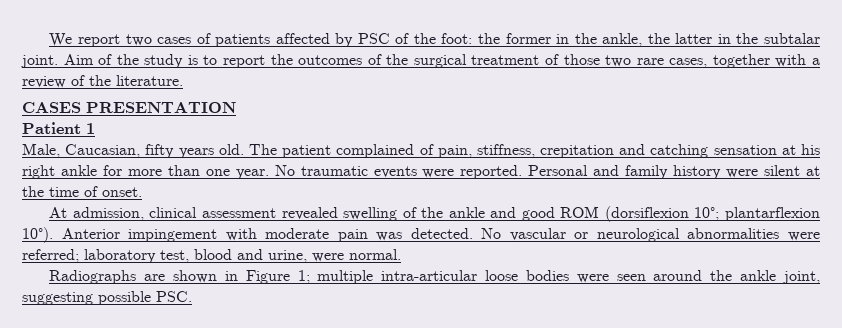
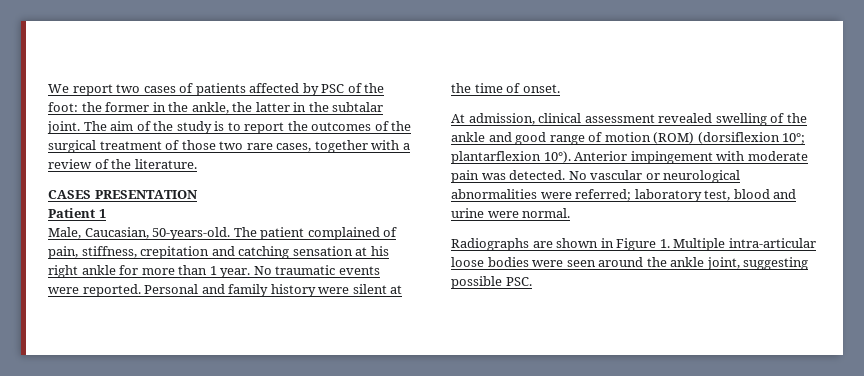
- Aim of the study is to report the outcomes of the surgical treatment of those two rare cases, together with a review of the literature.
+ The aim of the study is to report the outcomes of the surgical treatment of those two rare cases, together with a review of the literature.
- Male, Caucasian, fifty years old.
+ Male, Caucasian, 50-years-old.
- The patient complained of pain, stiffness, crepitation and catching sensation at his right ankle for more than one year.
+ The patient complained of pain, stiffness, crepitation and catching sensation at his right ankle for more than 1 year.
- At admission, clinical assessment revealed swelling of the ankle and good ROM (dorsiflexion 10°; plantarflexion 10°).
+ At admission, clinical assessment revealed swelling of the ankle and good range of motion (ROM) (dorsiflexion 10°; plantarflexion 10°).
- No vascular or neurological abnormalities were referred; laboratory test, blood and urine, were normal.
+ No vascular or neurological abnormalities were referred; laboratory test, blood and urine were normal.
- Radiographs are shown in Figure 1; multiple intra-articular loose bodies were seen around the ankle joint, suggesting possible PSC.
+ Radiographs are shown in Figure 1. Multiple intra-articular loose bodies were seen around the ankle joint, suggesting possible PSC.

